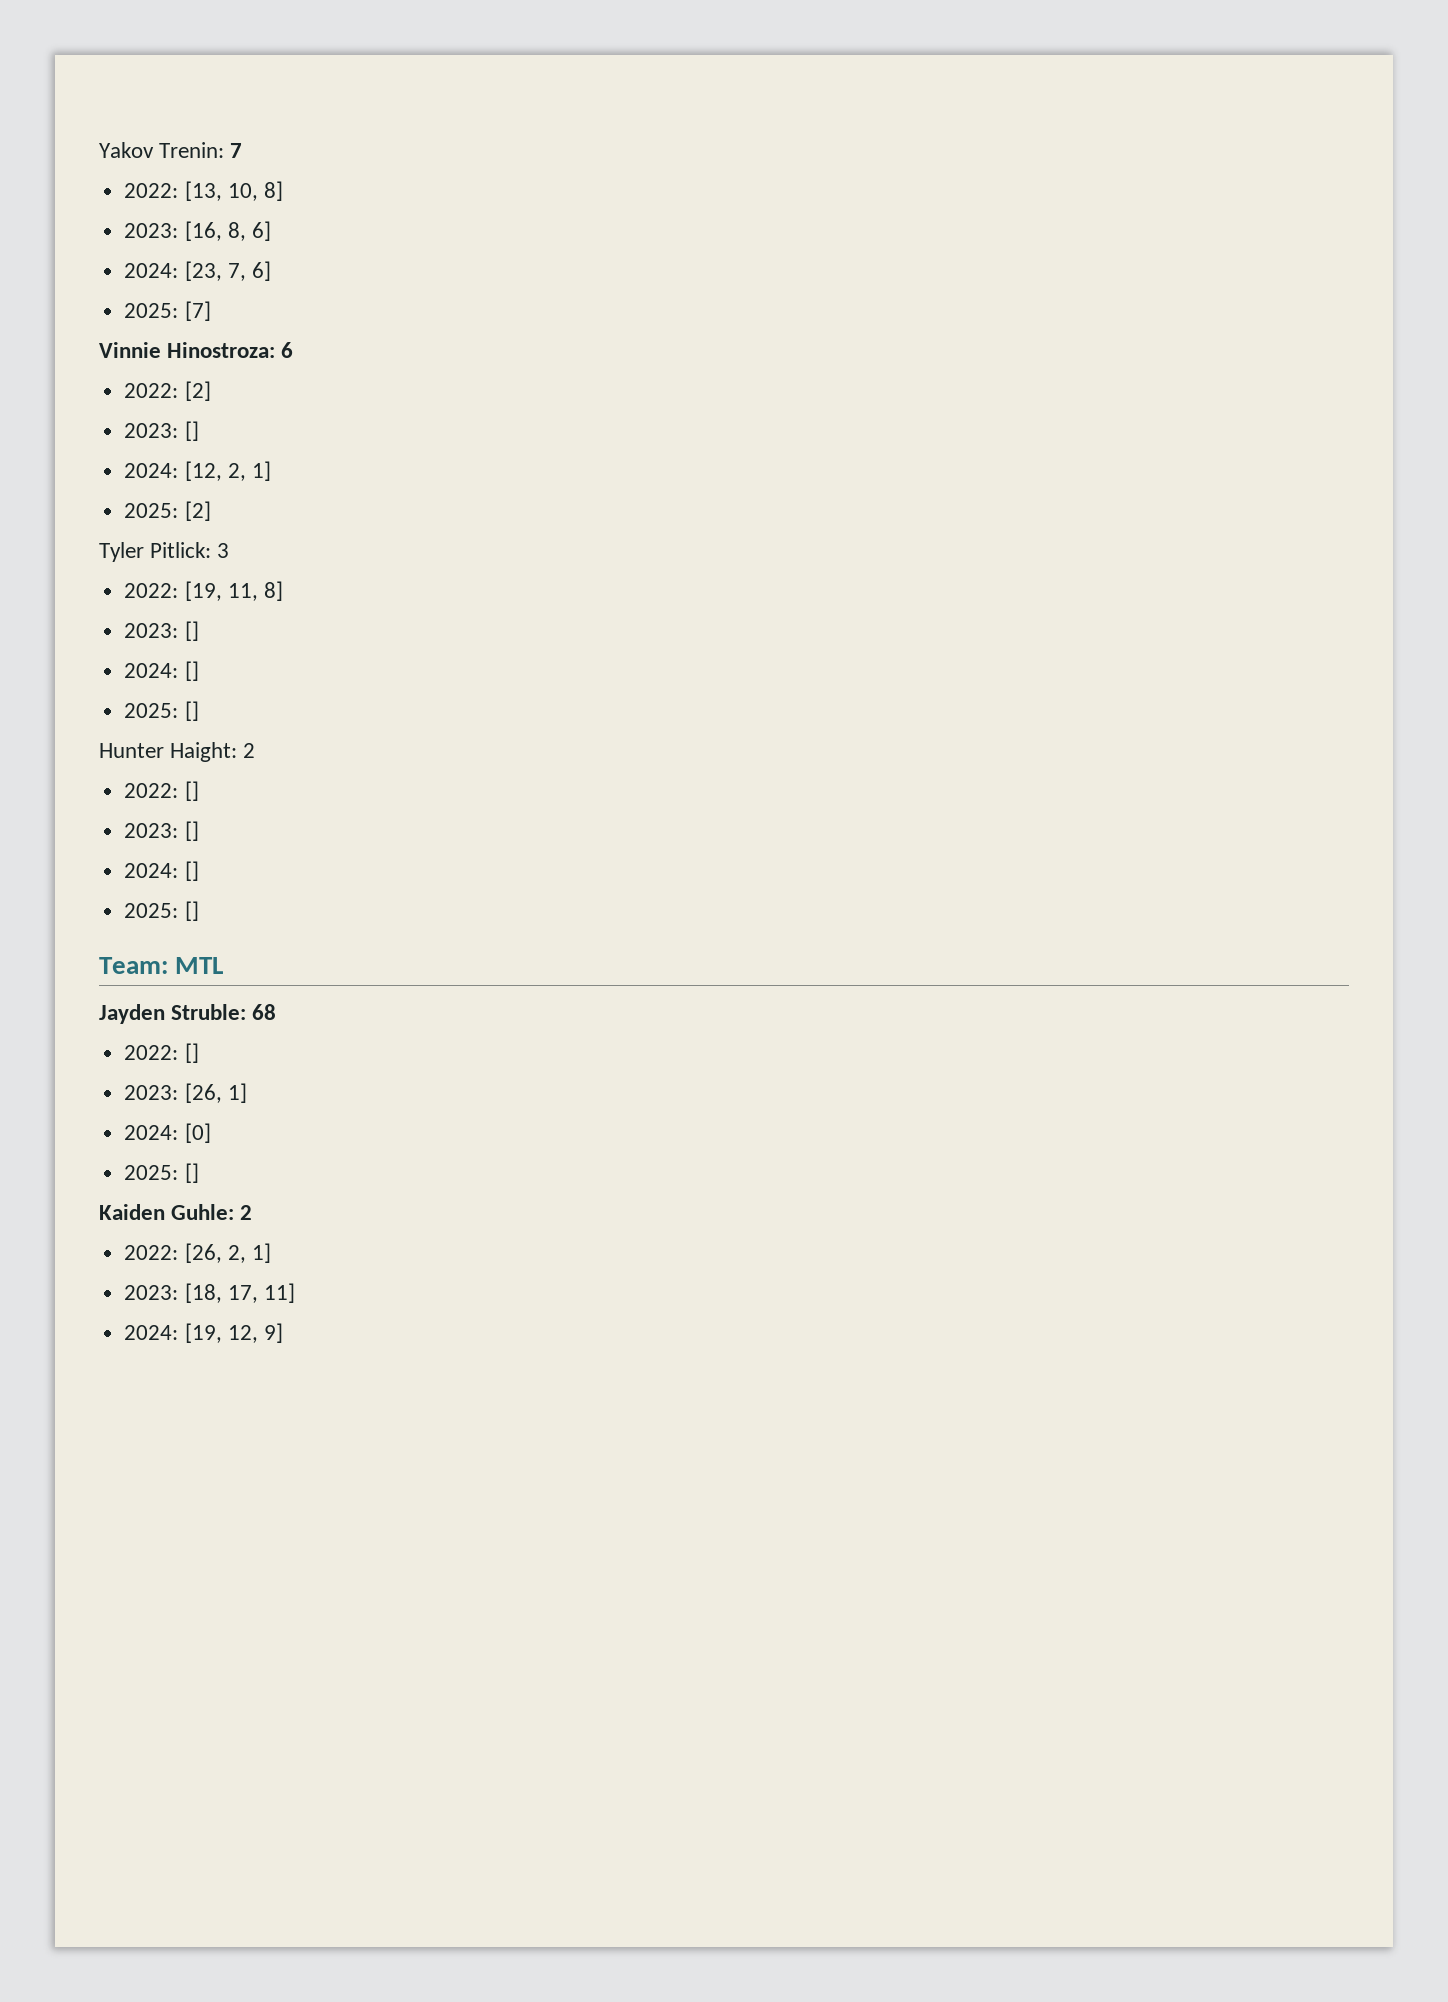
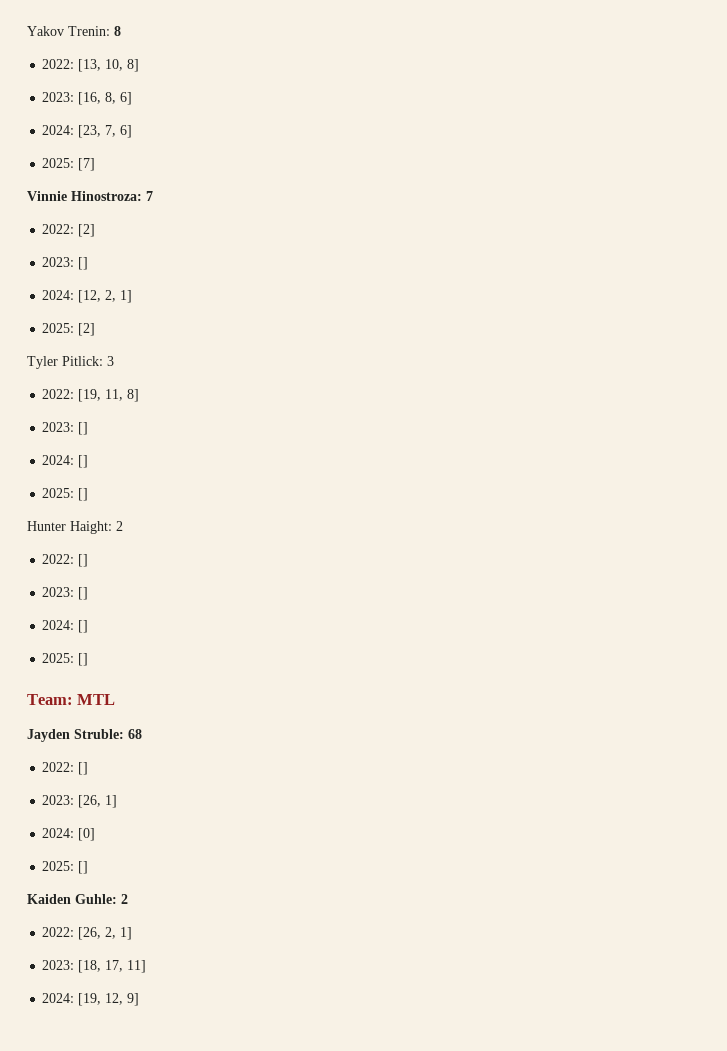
- Yakov Trenin: 7
+ Yakov Trenin: 8
- Vinnie Hinostroza: 6
+ Vinnie Hinostroza: 7

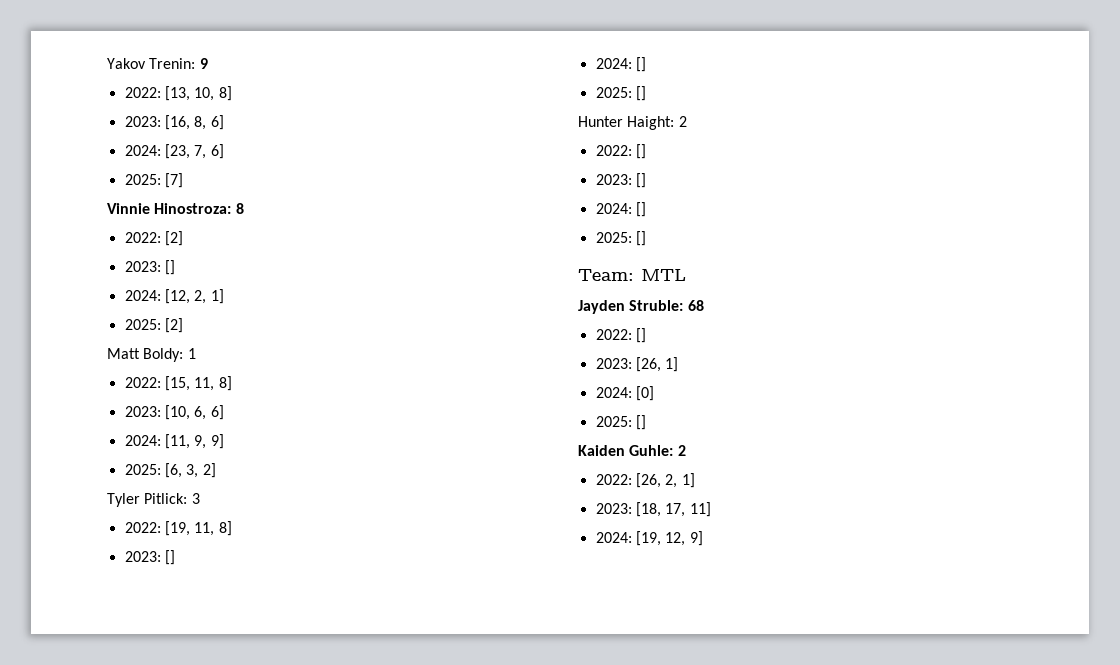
- Yakov Trenin: 8
+ Yakov Trenin: 9
- Vinnie Hinostroza: 7
+ Vinnie Hinostroza: 8
+ Matt Boldy: 1
+ 2022: [15, 11, 8]
+ 2023: [10, 6, 6]
+ 2024: [11, 9, 9]
+ 2025: [6, 3, 2]

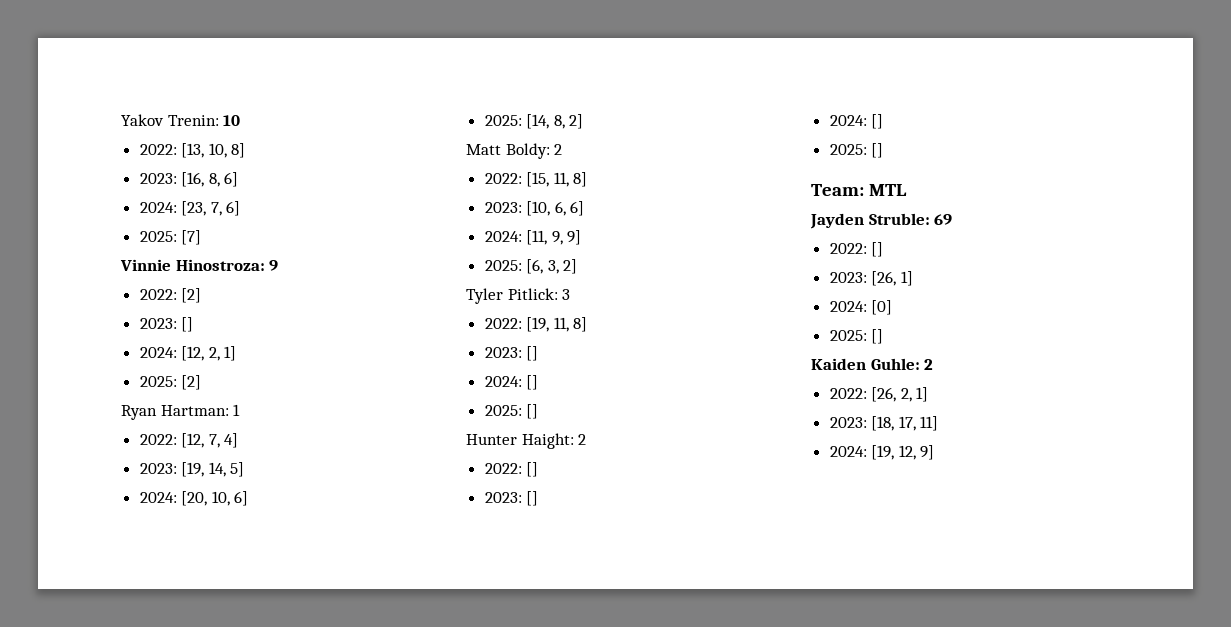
- Yakov Trenin: 9
+ Yakov Trenin: 10
- Vinnie Hinostroza: 8
+ Vinnie Hinostroza: 9
+ Ryan Hartman: 1
+ 2022: [12, 7, 4]
+ 2023: [19, 14, 5]
+ 2024: [20, 10, 6]
+ 2025: [14, 8, 2]
- Matt Boldy: 1
+ Matt Boldy: 2
- Jayden Struble: 68
+ Jayden Struble: 69

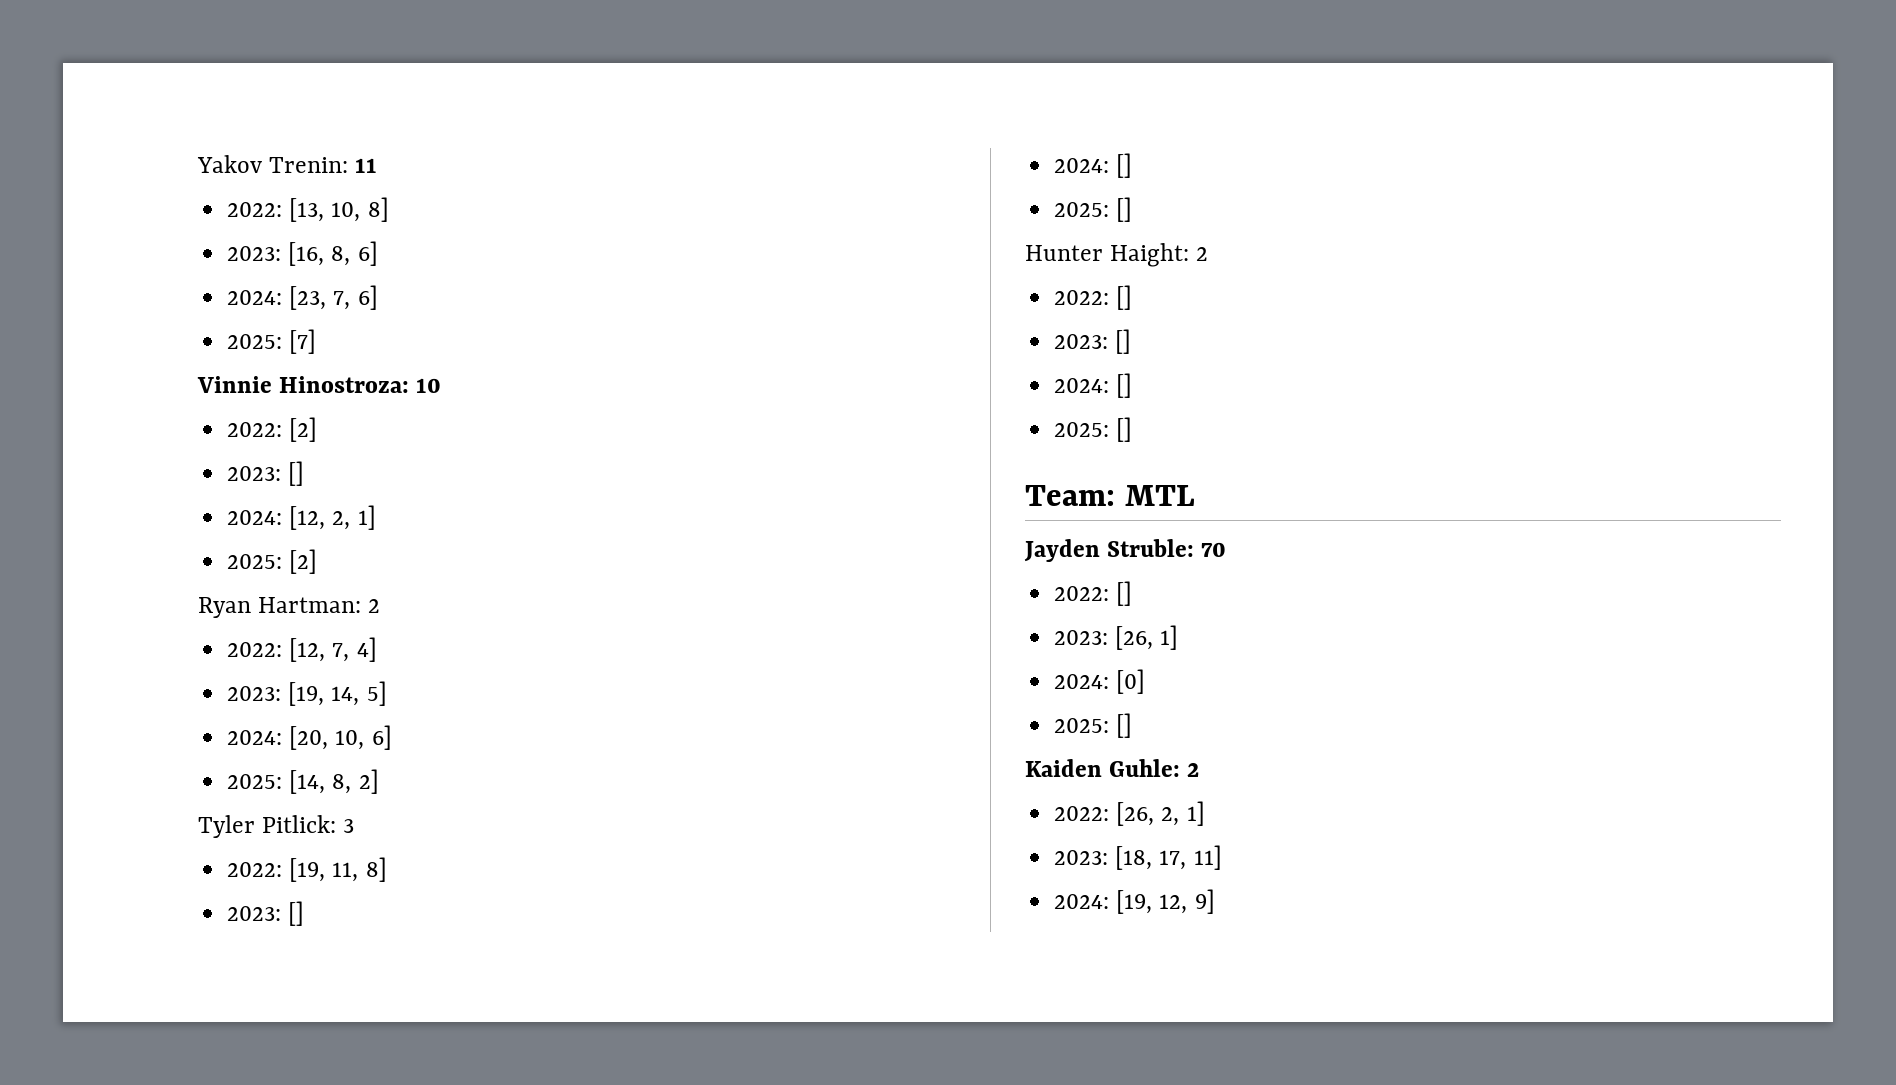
- Yakov Trenin: 10
+ Yakov Trenin: 11
- Vinnie Hinostroza: 9
+ Vinnie Hinostroza: 10
- Ryan Hartman: 1
+ Ryan Hartman: 2
- Matt Boldy: 2
- 2022: [15, 11, 8]
- 2023: [10, 6, 6]
- 2024: [11, 9, 9]
- 2025: [6, 3, 2]
- Jayden Struble: 69
+ Jayden Struble: 70

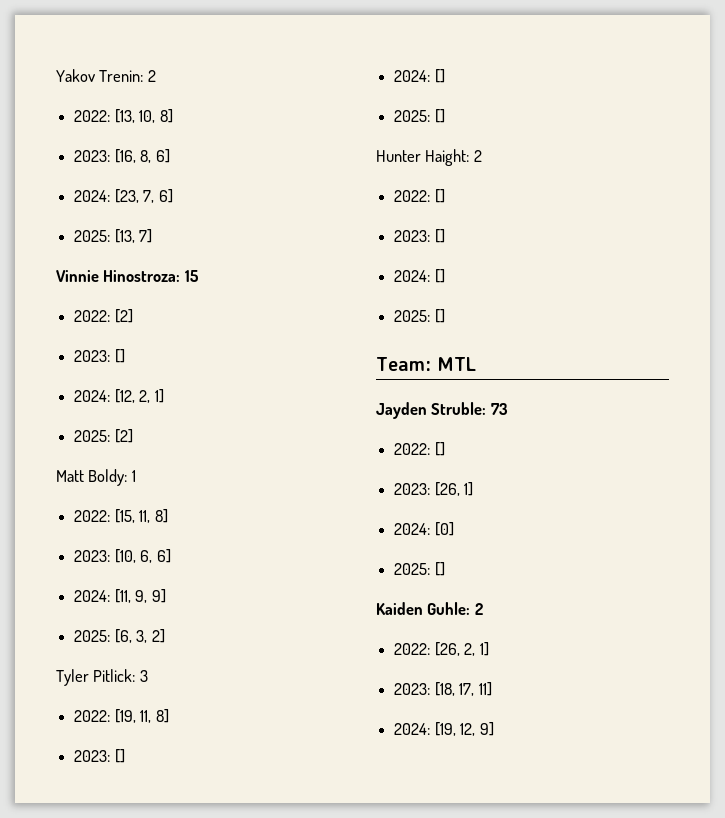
- Yakov Trenin: 11
+ Yakov Trenin: 2
- 2025: [7]
+ 2025: [13, 7]
- Vinnie Hinostroza: 10
+ Vinnie Hinostroza: 15
- Ryan Hartman: 2
- 2022: [12, 7, 4]
- 2023: [19, 14, 5]
- 2024: [20, 10, 6]
- 2025: [14, 8, 2]
+ Matt Boldy: 1
+ 2022: [15, 11, 8]
+ 2023: [10, 6, 6]
+ 2024: [11, 9, 9]
+ 2025: [6, 3, 2]
- Jayden Struble: 70
+ Jayden Struble: 73

